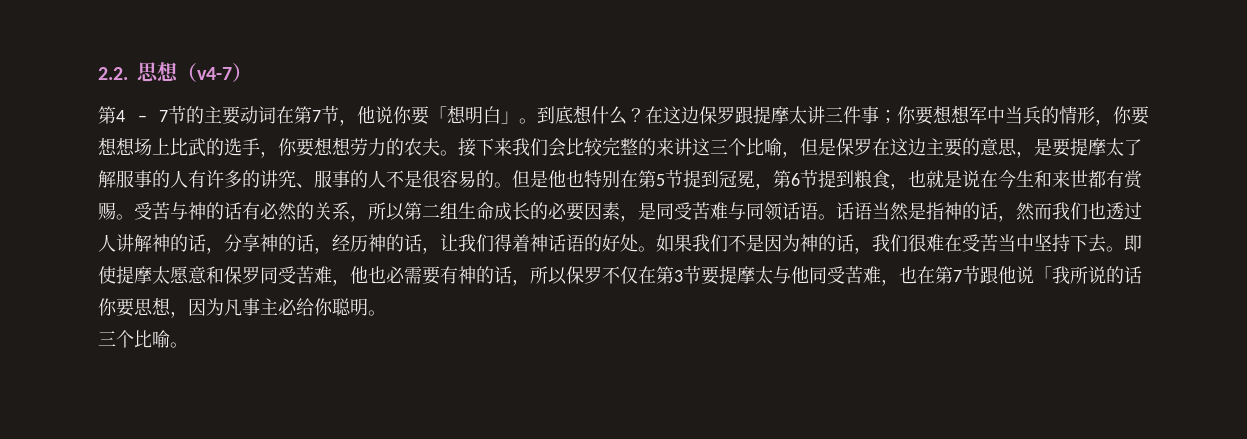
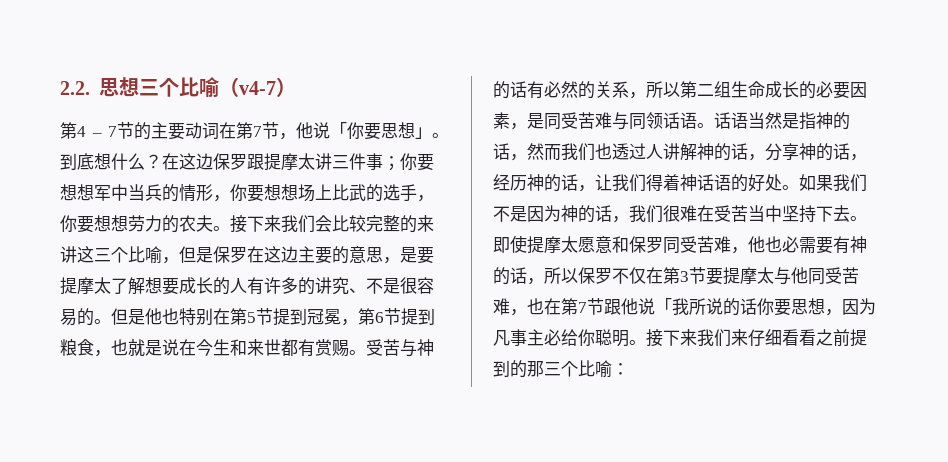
- 2.2.思想（v4-7）
+ 2.2.思想三个比喻（v4-7）
- 第4 – 7节的主要动词在第7节，他说你要「想明白」。
+ 第4 – 7节的主要动词在第7节，他说「你要思想」。
- 接下来我们会比较完整的来讲这三个比喻，但是保罗在这边主要的意思，是要提摩太了解服事的人有许多的讲究、服事的人不是很容易的。
+ 接下来我们会比较完整的来讲这三个比喻，但是保罗在这边主要的意思，是要提摩太了解想要成长的人有许多的讲究、不是很容易的。
- 即使提摩太愿意和保罗同受苦难，他也必需要有神的话，所以保罗不仅在第3节要提摩太与他同受苦难，也在第7节跟他说「我所说的话你要思想，因为凡事主必给你聪明。
- 三个比喻。
+ 即使提摩太愿意和保罗同受苦难，他也必需要有神的话，所以保罗不仅在第3节要提摩太与他同受苦难，也在第7节跟他说「我所说的话你要思想，因为凡事主必给你聪明。接下来我们来仔细看看之前提到的那三个比喻：

